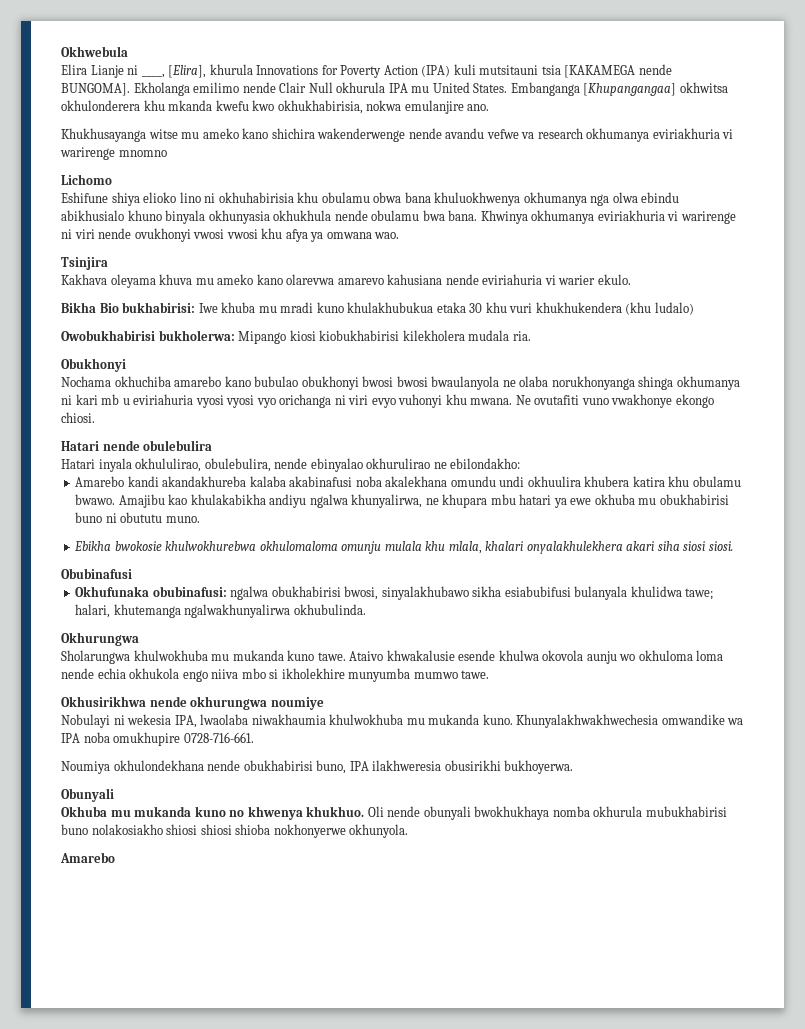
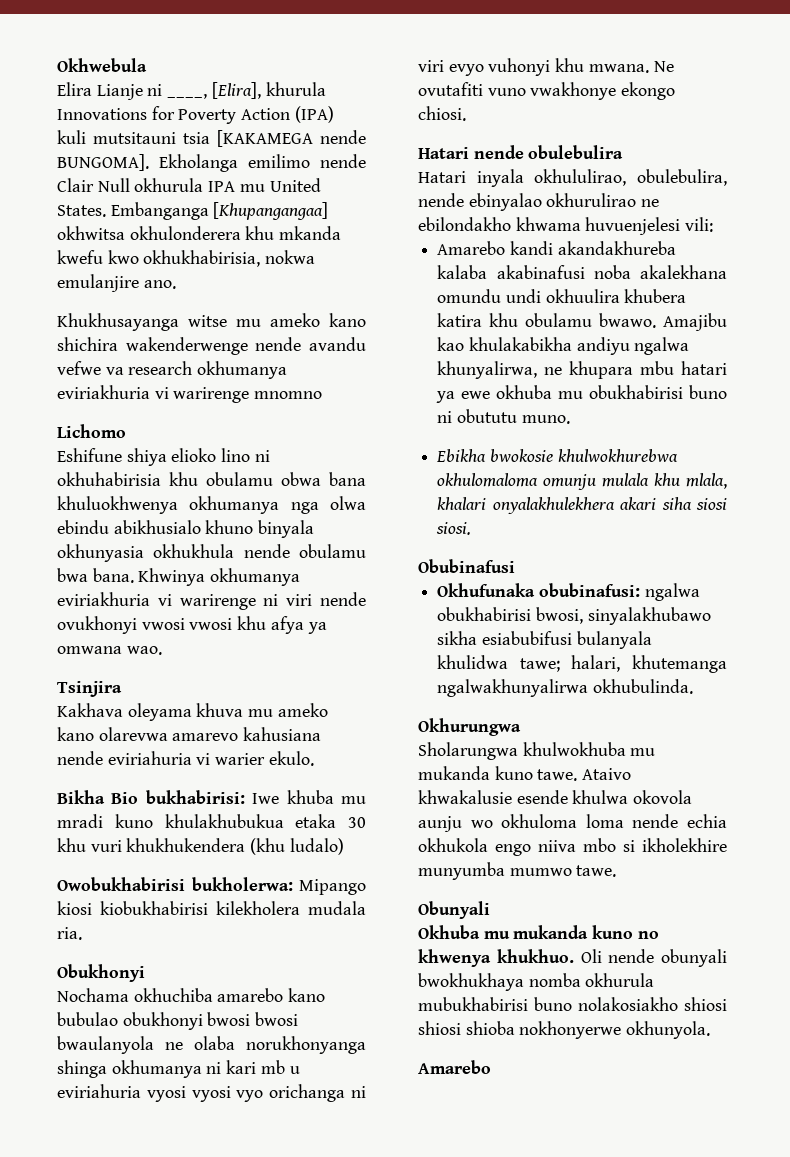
- Hatari inyala okhululirao, obulebulira, nende ebinyalao okhurulirao ne ebilondakho:
+ Hatari inyala okhululirao, obulebulira, nende ebinyalao okhurulirao ne ebilondakho khwama huvuenjelesi vili:
- Okhusirikhwa nende okhurungwa noumiye
- Nobulayi ni wekesia IPA, lwaolaba niwakhaumia khulwokhuba mu mukanda kuno. Khunyalakhwakhwechesia omwandike wa IPA noba omukhupire 0728-716-661.
- Noumiya okhulondekhana nende obukhabirisi buno, IPA ilakhweresia obusirikhi bukhoyerwa.

